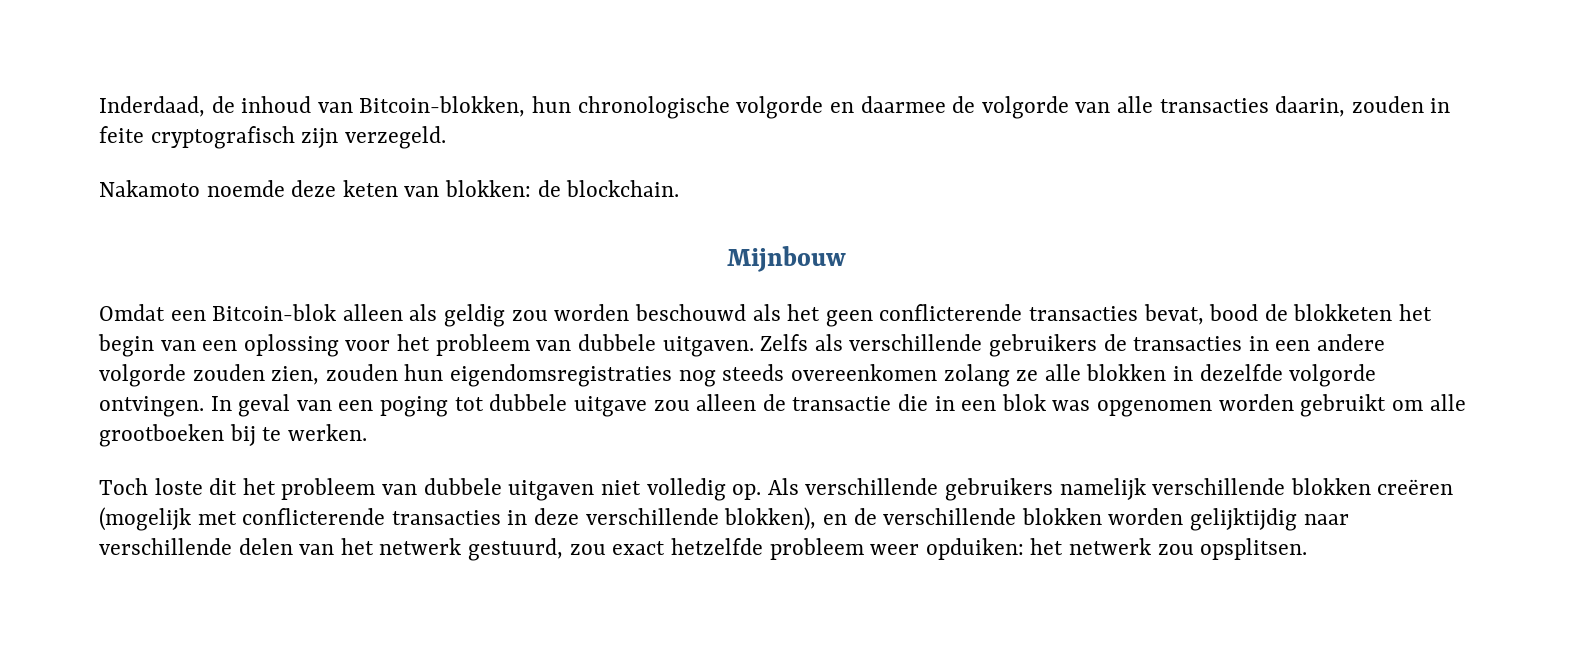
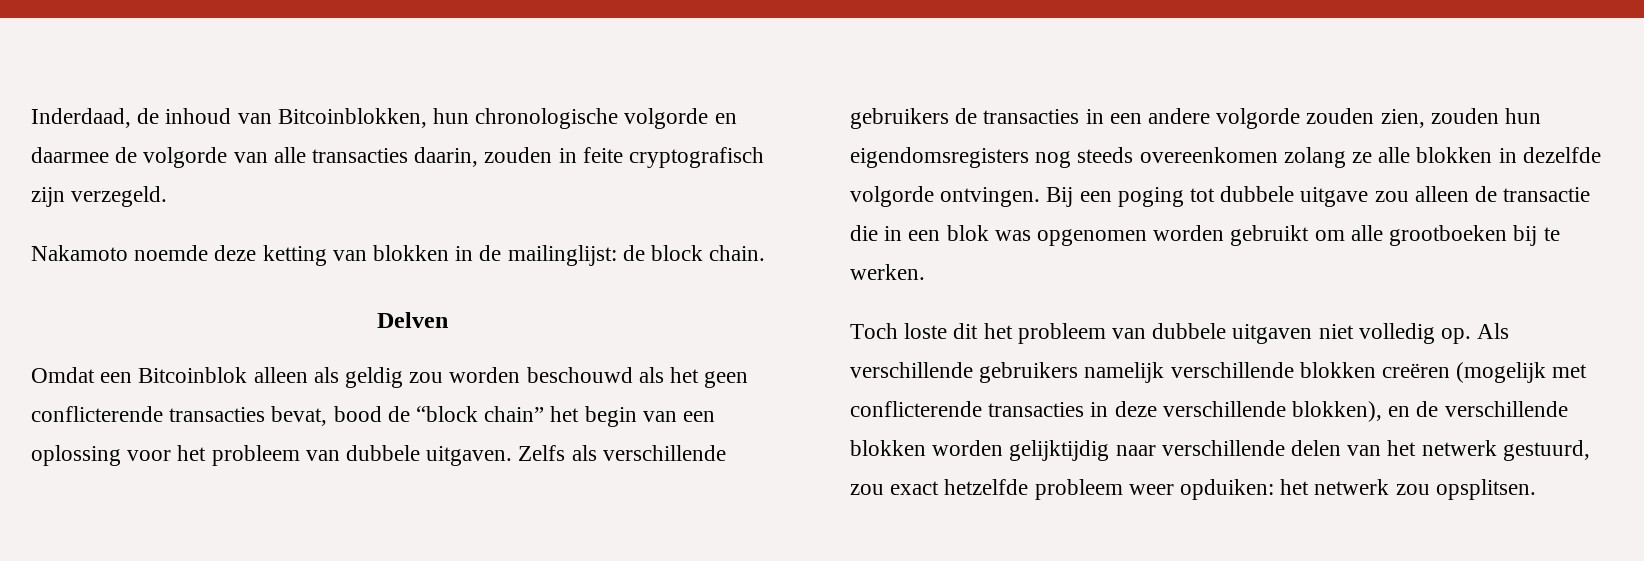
- Inderdaad, de inhoud van Bitcoin-blokken, hun chronologische volgorde en daarmee de volgorde van alle transacties daarin, zouden in feite cryptografisch zijn verzegeld.
+ Inderdaad, de inhoud van Bitcoinblokken, hun chronologische volgorde en daarmee de volgorde van alle transacties daarin, zouden in feite cryptografisch zijn verzegeld.
- Nakamoto noemde deze keten van blokken: de blockchain.
- Mijnbouw
+ Nakamoto noemde deze ketting van blokken in de mailinglijst: de block chain.
+ Delven
- Omdat een Bitcoin-blok alleen als geldig zou worden beschouwd als het geen conflicterende transacties bevat, bood de blokketen het begin van een oplossing voor het probleem van dubbele uitgaven.
+ Omdat een Bitcoinblok alleen als geldig zou worden beschouwd als het geen conflicterende transacties bevat, bood de “block chain” het begin van een oplossing voor het probleem van dubbele uitgaven.
- Zelfs als verschillende gebruikers de transacties in een andere volgorde zouden zien, zouden hun eigendomsregistraties nog steeds overeenkomen zolang ze alle blokken in dezelfde volgorde ontvingen.
+ Zelfs als verschillende gebruikers de transacties in een andere volgorde zouden zien, zouden hun eigendomsregisters nog steeds overeenkomen zolang ze alle blokken in dezelfde volgorde ontvingen.
- In geval van een poging tot dubbele uitgave zou alleen de transactie die in een blok was opgenomen worden gebruikt om alle grootboeken bij te werken.
+ Bij een poging tot dubbele uitgave zou alleen de transactie die in een blok was opgenomen worden gebruikt om alle grootboeken bij te werken.

